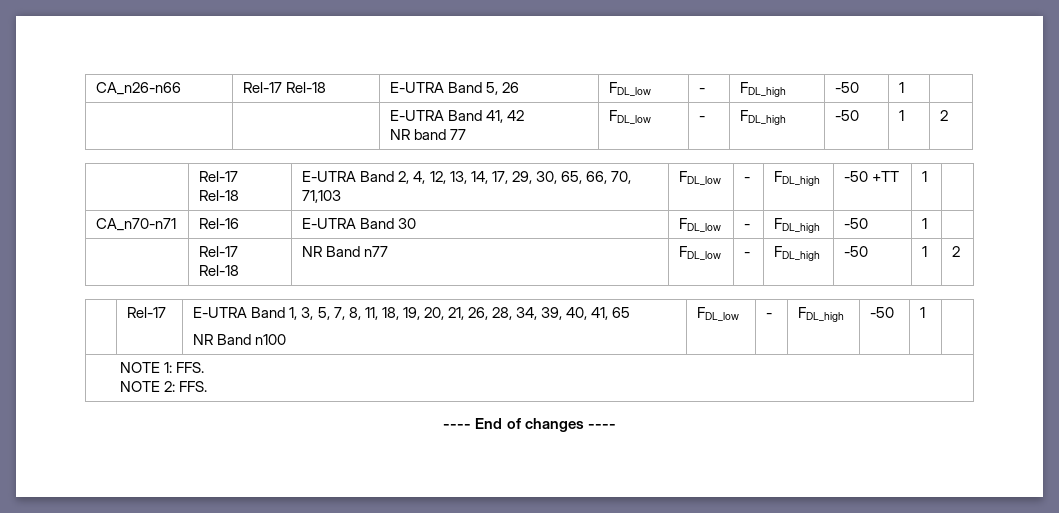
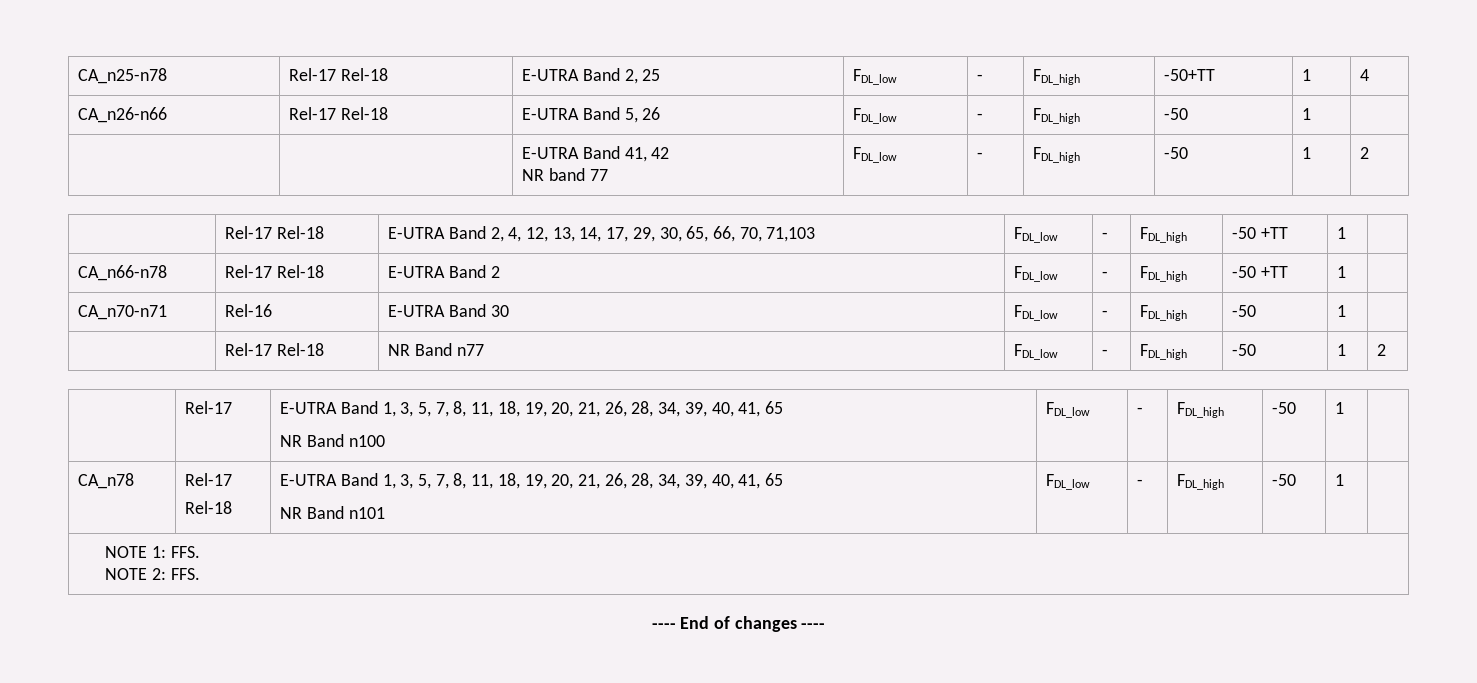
+ CA_n25-n78 | Rel-17 Rel-18 | E-UTRA Band 2, 25 | FDL_low | - | FDL_high | -50+TT | 1 | 4
+ CA_n66-n78 | Rel-17 Rel-18 | E-UTRA Band 2 | FDL_low | - | FDL_high | -50 +TT | 1 |
+ CA_n78 | Rel-17
+ Rel-18 | E-UTRA Band 1, 3, 5, 7, 8, 11, 18, 19, 20, 21, 26, 28, 34, 39, 40, 41, 65
+ NR Band n101 | FDL_low | - | FDL_high | -50 | 1 |

